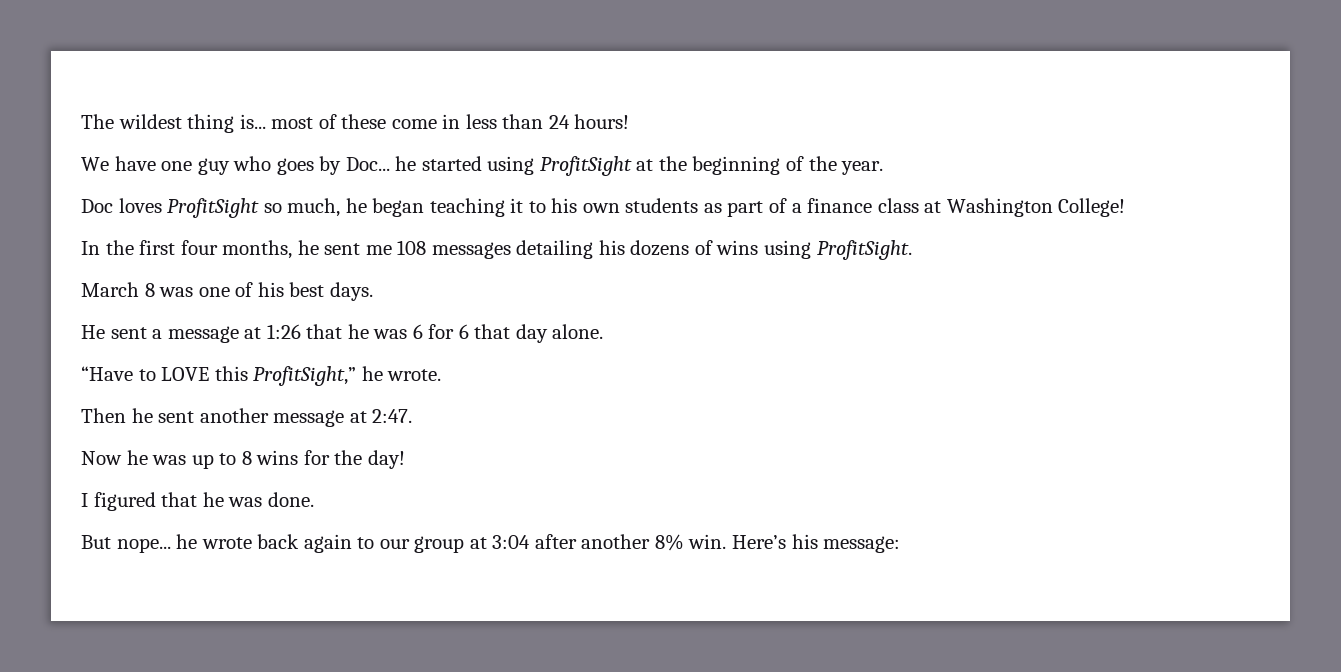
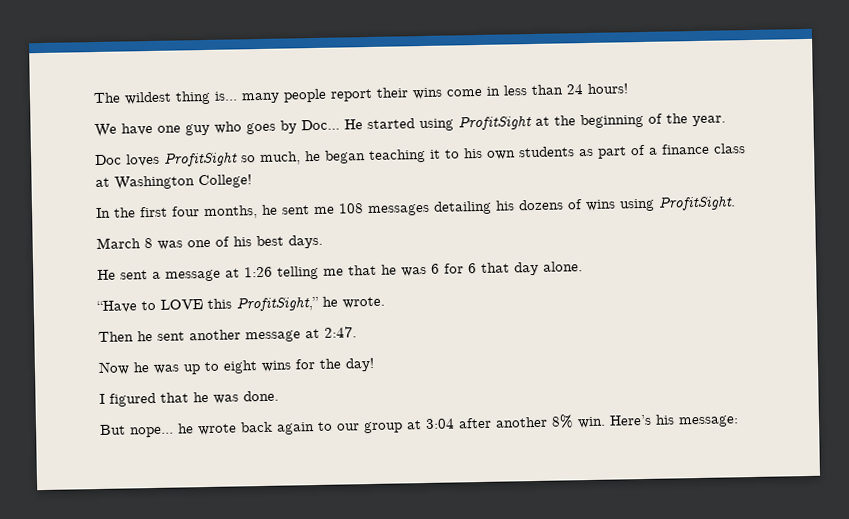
- The wildest thing is... most of these come in less than 24 hours!
+ The wildest thing is... many people report their wins come in less than 24 hours!
- We have one guy who goes by Doc... he started using ProfitSight at the beginning of the year.
+ We have one guy who goes by Doc... He started using ProfitSight at the beginning of the year.
- He sent a message at 1:26 that he was 6 for 6 that day alone.
+ He sent a message at 1:26 telling me that he was 6 for 6 that day alone.
- Now he was up to 8 wins for the day!
+ Now he was up to eight wins for the day!

